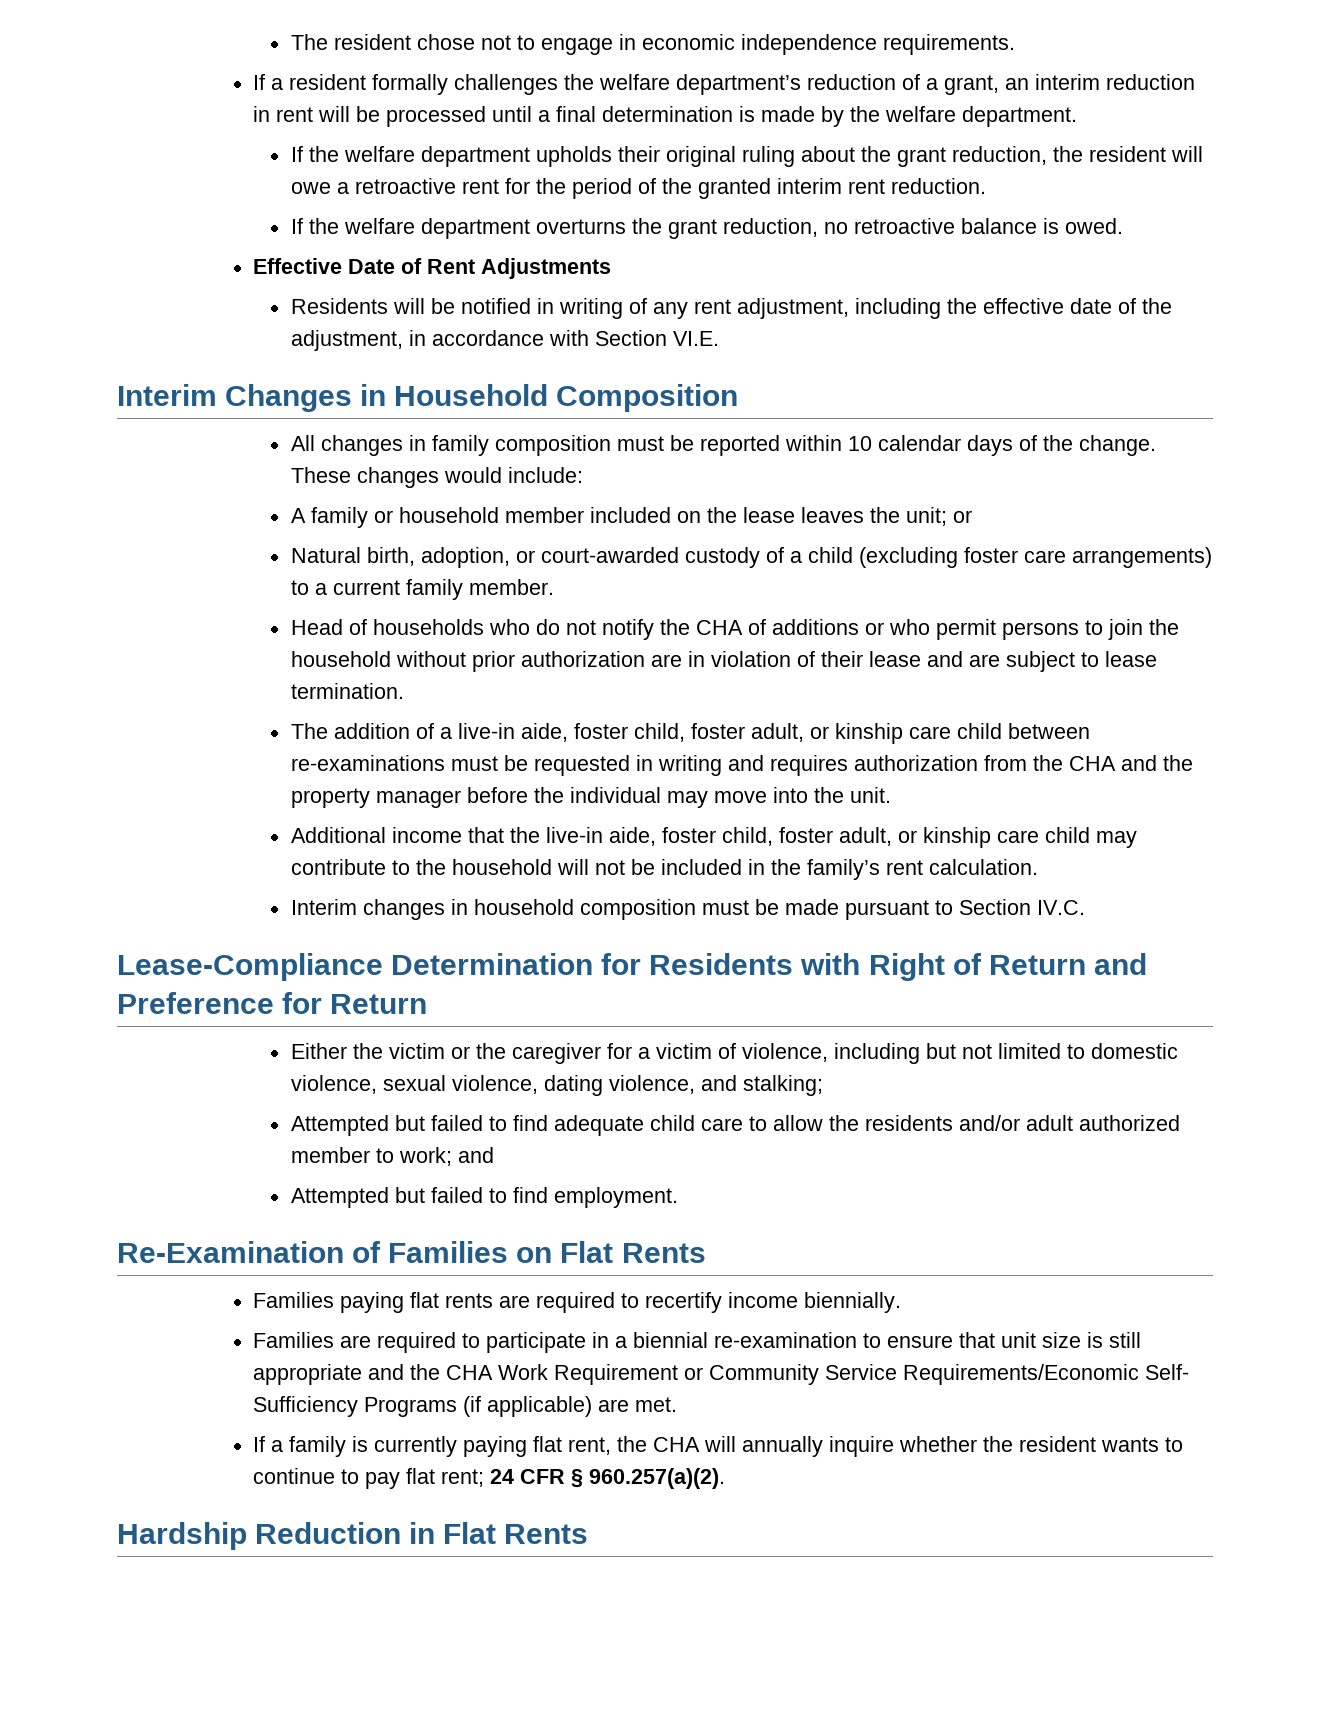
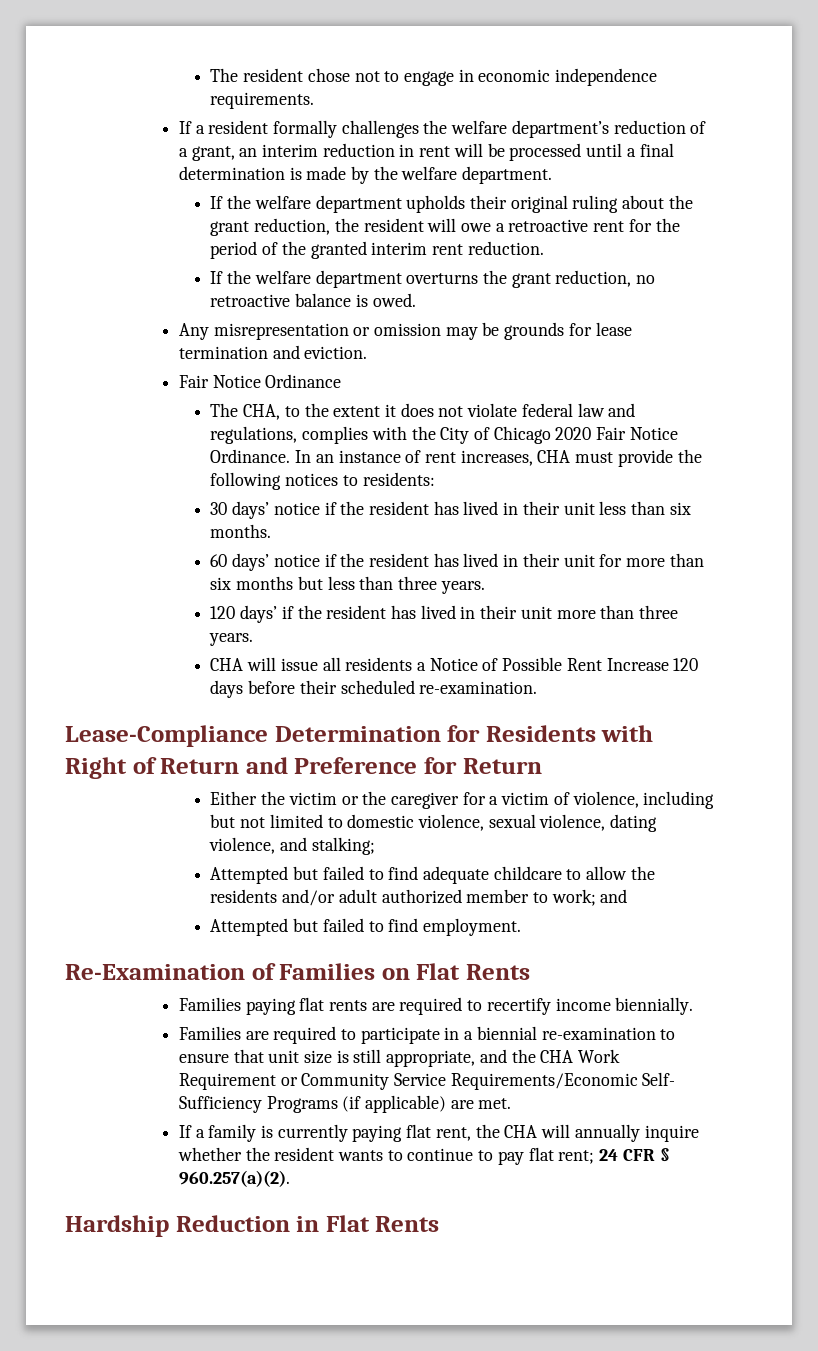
- Effective Date of Rent Adjustments
- Residents will be notified in writing of any rent adjustment, including the effective date of the adjustment, in accordance with Section VI.E.
- Interim Changes in Household Composition
- All changes in family composition must be reported within 10 calendar days of the change. These changes would include:
- A family or household member included on the lease leaves the unit; or
- Natural birth, adoption, or court-awarded custody of a child (excluding foster care arrangements) to a current family member.
- Head of households who do not notify the CHA of additions or who permit persons to join the household without prior authorization are in violation of their lease and are subject to lease termination.
- The addition of a live-in aide, foster child, foster adult, or kinship care child between re-examinations must be requested in writing and requires authorization from the CHA and the property manager before the individual may move into the unit.
- Additional income that the live-in aide, foster child, foster adult, or kinship care child may contribute to the household will not be included in the family’s rent calculation.
- Interim changes in household composition must be made pursuant to Section IV.C.
+ Any misrepresentation or omission may be grounds for lease termination and eviction.
+ Fair Notice Ordinance
+ The CHA, to the extent it does not violate federal law and regulations, complies with the City of Chicago 2020 Fair Notice Ordinance. In an instance of rent increases, CHA must provide the following notices to residents:
+ 30 days’ notice if the resident has lived in their unit less than six months.
+ 60 days’ notice if the resident has lived in their unit for more than six months but less than three years.
+ 120 days’ if the resident has lived in their unit more than three years.
+ CHA will issue all residents a Notice of Possible Rent Increase 120 days before their scheduled re-examination.
- Attempted but failed to find adequate child care to allow the residents and/or adult authorized member to work; and
+ Attempted but failed to find adequate childcare to allow the residents and/or adult authorized member to work; and
- Families are required to participate in a biennial re-examination to ensure that unit size is still appropriate and the CHA Work Requirement or Community Service Requirements/Economic Self- Sufficiency Programs (if applicable) are met.
+ Families are required to participate in a biennial re-examination to ensure that unit size is still appropriate, and the CHA Work Requirement or Community Service Requirements/Economic Self- Sufficiency Programs (if applicable) are met.

